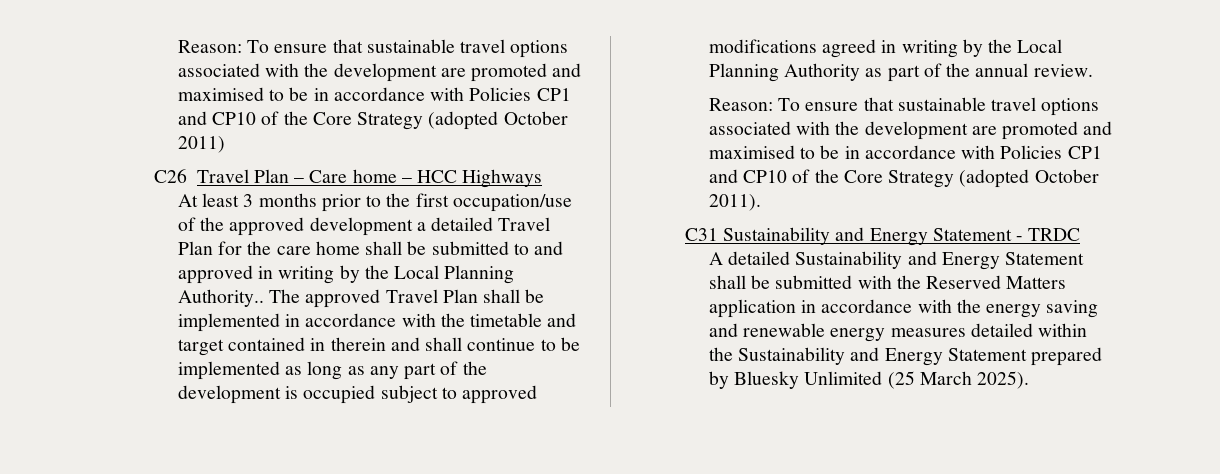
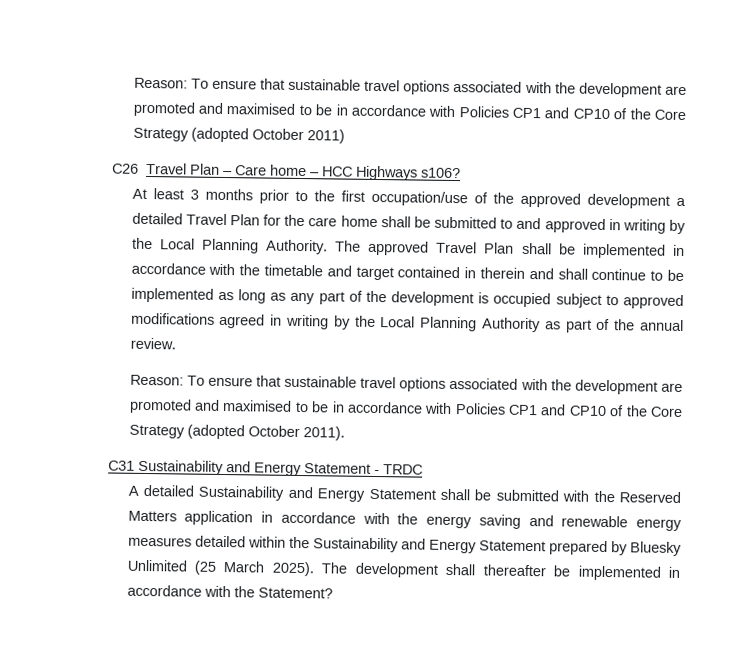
- C26 Travel Plan – Care home – HCC Highways
+ C26 Travel Plan – Care home – HCC Highways s106?
- At least 3 months prior to the first occupation/use of the approved development a detailed Travel Plan for the care home shall be submitted to and approved in writing by the Local Planning Authority..
+ At least 3 months prior to the first occupation/use of the approved development a detailed Travel Plan for the care home shall be submitted to and approved in writing by the Local Planning Authority.
+ The development shall thereafter be implemented in accordance with the Statement?

